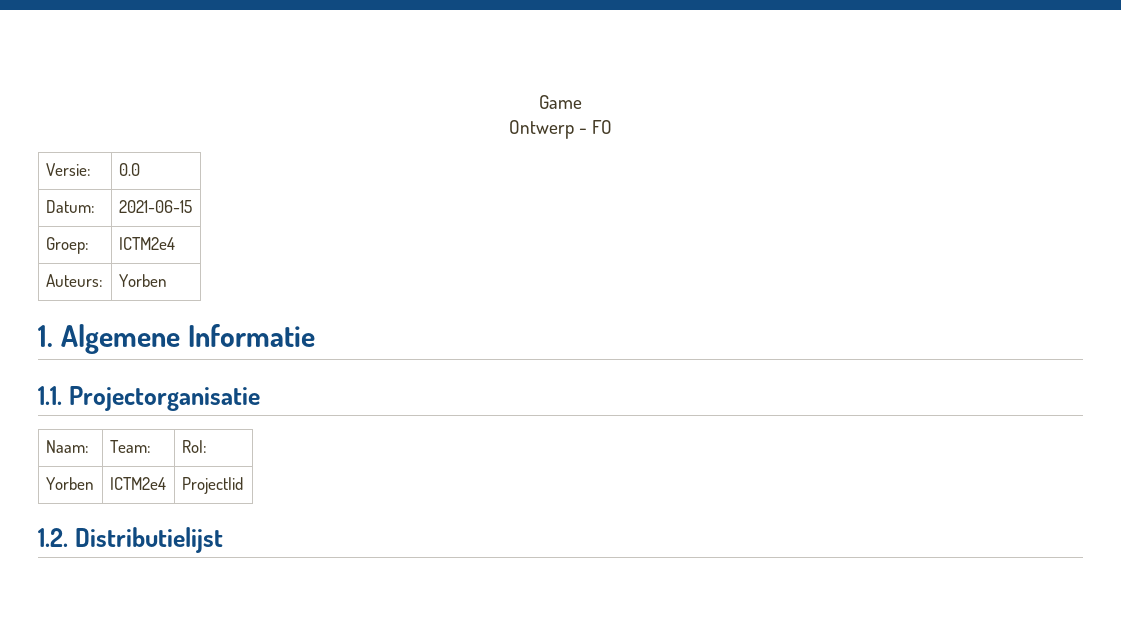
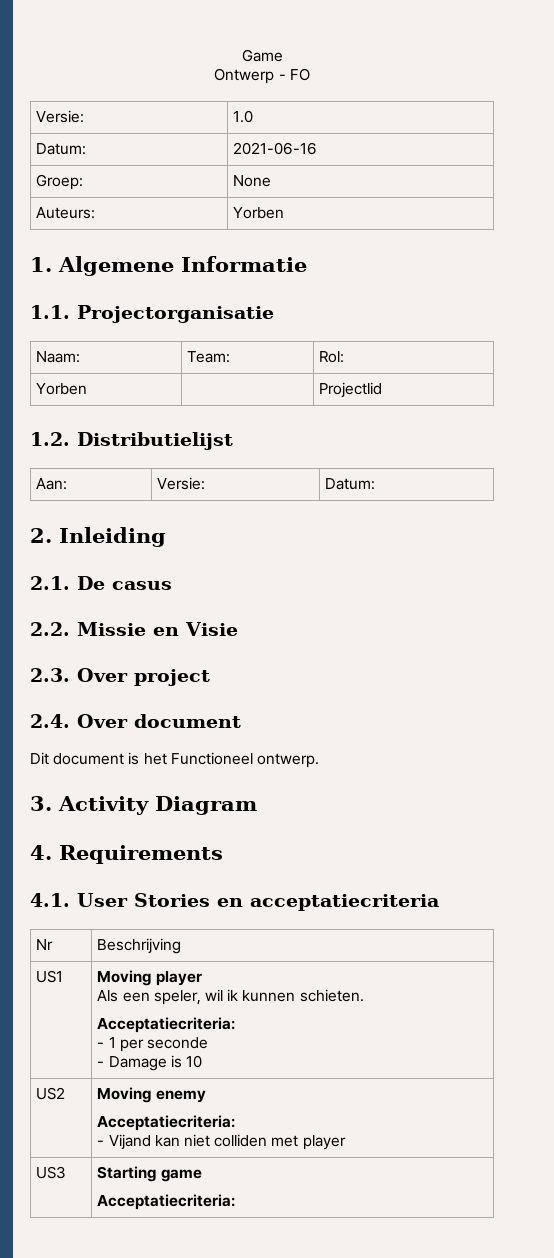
- Versie: | 0.0
+ Versie: | 1.0
- Datum: | 2021-06-15
+ Datum: | 2021-06-16
- Groep: | ICTM2e4
+ Groep: | None
- Yorben | ICTM2e4 | Projectlid
+ Yorben | | Projectlid
+ Aan: | Versie: | Datum:
+ 2. Inleiding
+ 2.1. De casus
+ 2.2. Missie en Visie
+ 2.3. Over project
+ 2.4. Over document
+ Dit document is het Functioneel ontwerp.
+ 3. Activity Diagram
+ 4. Requirements
+ 4.1. User Stories en acceptatiecriteria
+ Nr | Beschrijving
+ US1 | Moving player
+ Als een speler, wil ik kunnen schieten.
+ Acceptatiecriteria:
+ - 1 per seconde
+ - Damage is 10
+ US2 | Moving enemy
+ Acceptatiecriteria:
+ - Vijand kan niet colliden met player
+ US3 | Starting game
+ Acceptatiecriteria:

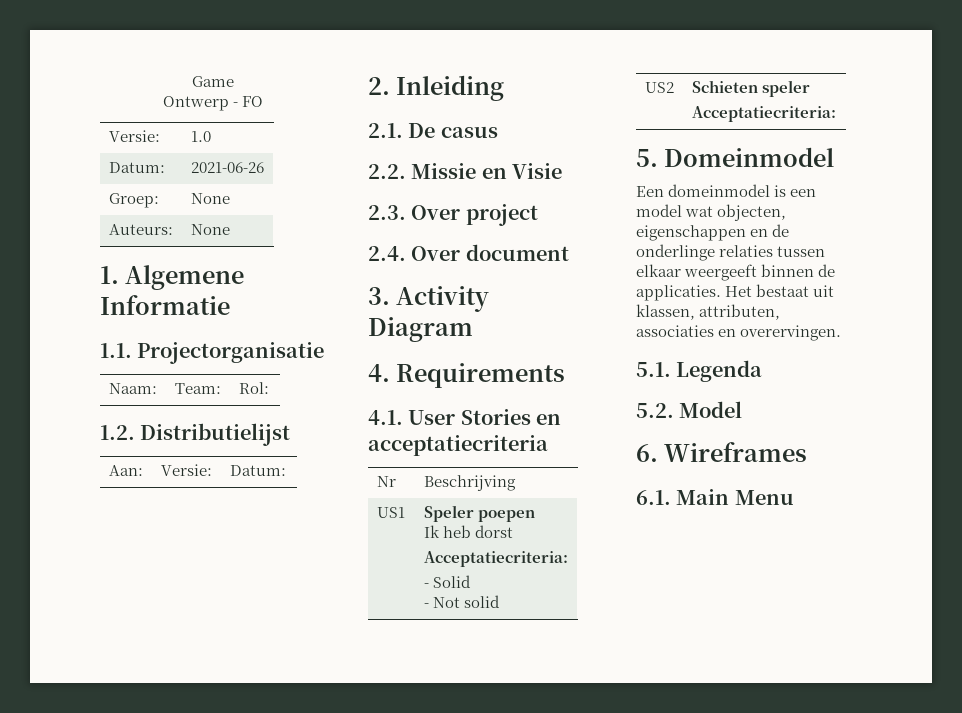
- Datum: | 2021-06-16
+ Datum: | 2021-06-26
- Auteurs: | Yorben
+ Auteurs: | None
- Yorben | | Projectlid
- Dit document is het Functioneel ontwerp.
- US1 | Moving player
- Als een speler, wil ik kunnen schieten.
+ US1 | Speler poepen
+ Ik heb dorst
  Acceptatiecriteria:
- - 1 per seconde
- - Damage is 10
+ - Solid
+ - Not solid
- US2 | Moving enemy
+ US2 | Schieten speler
  Acceptatiecriteria:
- - Vijand kan niet colliden met player
- US3 | Starting game
- Acceptatiecriteria:
+ 5. Domeinmodel
+ Een domeinmodel is een model wat objecten, eigenschappen en de onderlinge relaties tussen elkaar weergeeft binnen de applicaties. Het bestaat uit klassen, attributen, associaties en overervingen.
+ 5.1. Legenda
+ 5.2. Model
+ 6. Wireframes
+ 6.1. Main Menu

